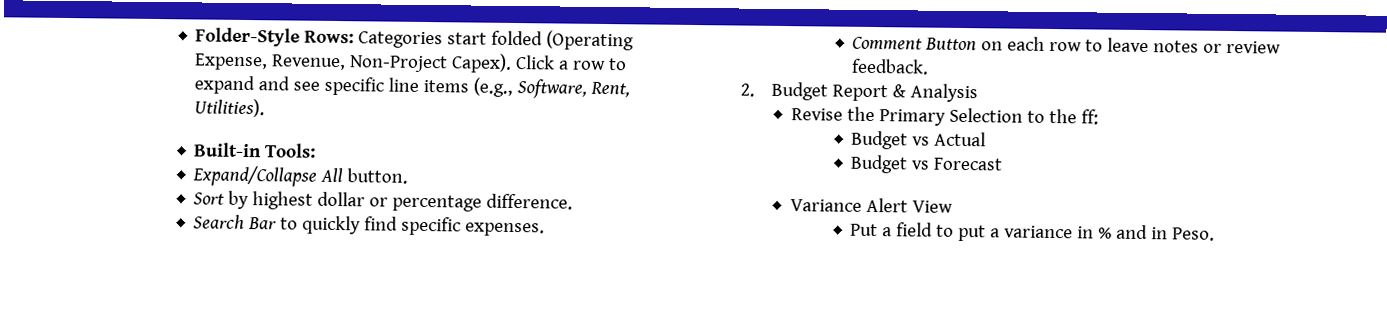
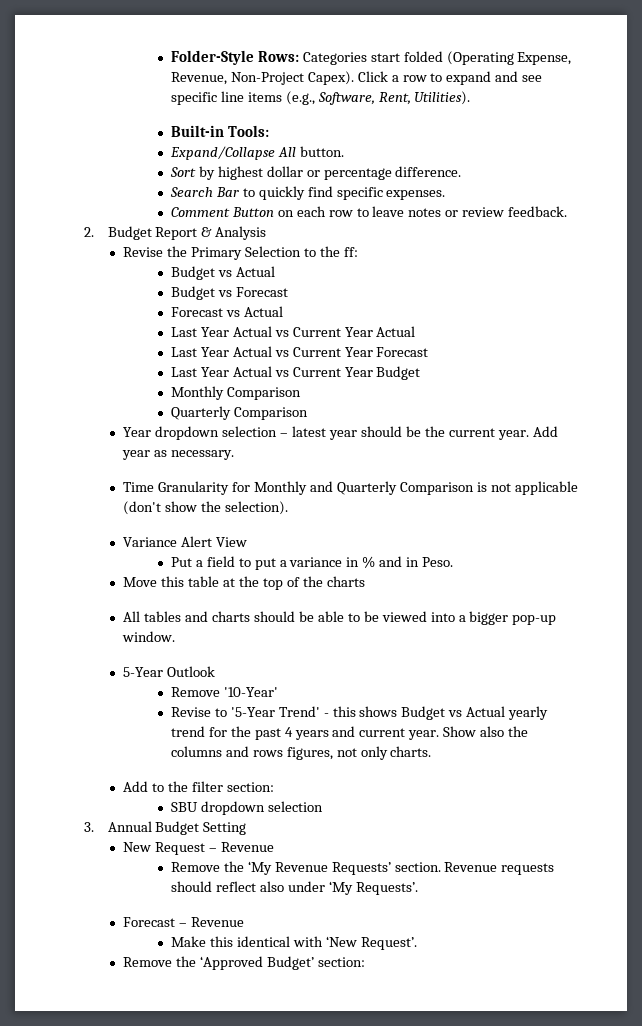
+ Forecast vs Actual
+ Last Year Actual vs Current Year Actual
+ Last Year Actual vs Current Year Forecast
+ Last Year Actual vs Current Year Budget
+ Monthly Comparison
+ Quarterly Comparison
+ Year dropdown selection – latest year should be the current year. Add year as necessary.
+ Time Granularity for Monthly and Quarterly Comparison is not applicable (don't show the selection).
+ Move this table at the top of the charts
+ All tables and charts should be able to be viewed into a bigger pop-up window.
+ 5-Year Outlook
+ Remove '10-Year'
+ Revise to '5-Year Trend' - this shows Budget vs Actual yearly trend for the past 4 years and current year. Show also the columns and rows figures, not only charts.
+ Add to the filter section:
+ SBU dropdown selection
+ 3. Annual Budget Setting
+ New Request – Revenue
+ Remove the ‘My Revenue Requests’ section. Revenue requests should reflect also under ‘My Requests’.
+ Forecast – Revenue
+ Make this identical with ‘New Request’.
+ Remove the ‘Approved Budget’ section:

